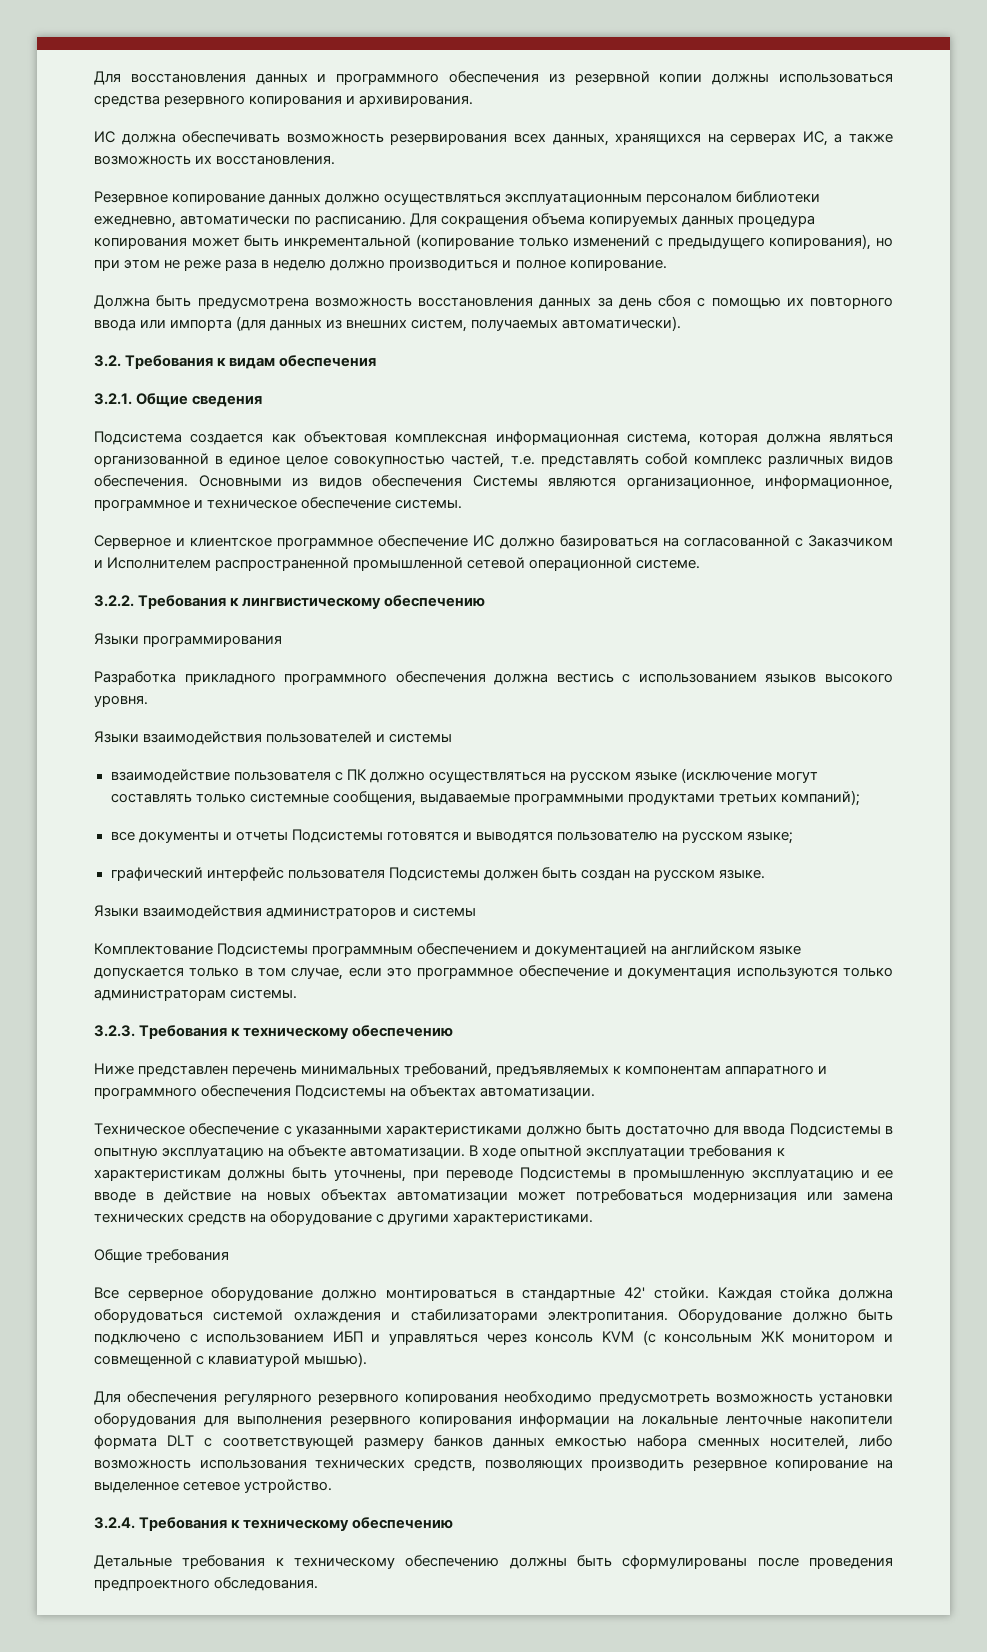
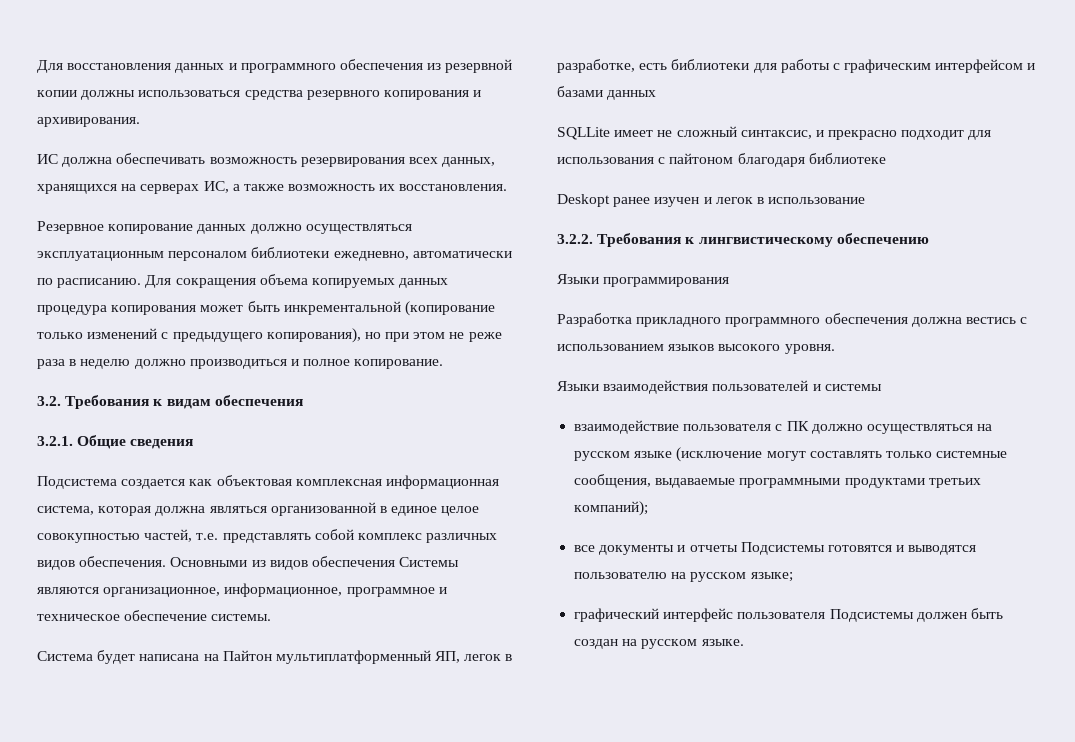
- Должна быть предусмотрена возможность восстановления данных за день сбоя с помощью их повторного ввода или импорта (для данных из внешних систем, получаемых автоматически).
- Серверное и клиентское программное обеспечение ИС должно базироваться на согласованной с Заказчиком и Исполнителем распространенной промышленной сетевой операционной системе.
+ Система будет написана на Пайтон мультиплатформенный ЯП, легок в разработке, есть библиотеки для работы с графическим интерфейсом и базами данных
+ SQLLite имеет не сложный синтаксис, и прекрасно подходит для использования с пайтоном благодаря библиотеке
+ Deskopt ранее изучен и легок в использование
- Языки взаимодействия администраторов и системы
- Комплектование Подсистемы программным обеспечением и документацией на английском языке допускается только в том случае, если это программное обеспечение и документация используются только администраторам системы.
- 3.2.3. Требования к техническому обеспечению
- Ниже представлен перечень минимальных требований, предъявляемых к компонентам аппаратного и программного обеспечения Подсистемы на объектах автоматизации.
- Техническое обеспечение с указанными характеристиками должно быть достаточно для ввода Подсистемы в опытную эксплуатацию на объекте автоматизации. В ходе опытной эксплуатации требования к характеристикам должны быть уточнены, при переводе Подсистемы в промышленную эксплуатацию и ее вводе в действие на новых объектах автоматизации может потребоваться модернизация или замена технических средств на оборудование с другими характеристиками.
- Общие требования
- Все серверное оборудование должно монтироваться в стандартные 42' стойки. Каждая стойка должна оборудоваться системой охлаждения и стабилизаторами электропитания. Оборудование должно быть подключено с использованием ИБП и управляться через консоль KVM (с консольным ЖК монитором и совмещенной с клавиатурой мышью).
- Для обеспечения регулярного резервного копирования необходимо предусмотреть возможность установки оборудования для выполнения резервного копирования информации на локальные ленточные накопители формата DLT с соответствующей размеру банков данных емкостью набора сменных носителей, либо возможность использования технических средств, позволяющих производить резервное копирование на выделенное сетевое устройство.
- 3.2.4. Требования к техническому обеспечению
- Детальные требования к техническому обеспечению должны быть сформулированы после проведения предпроектного обследования.

